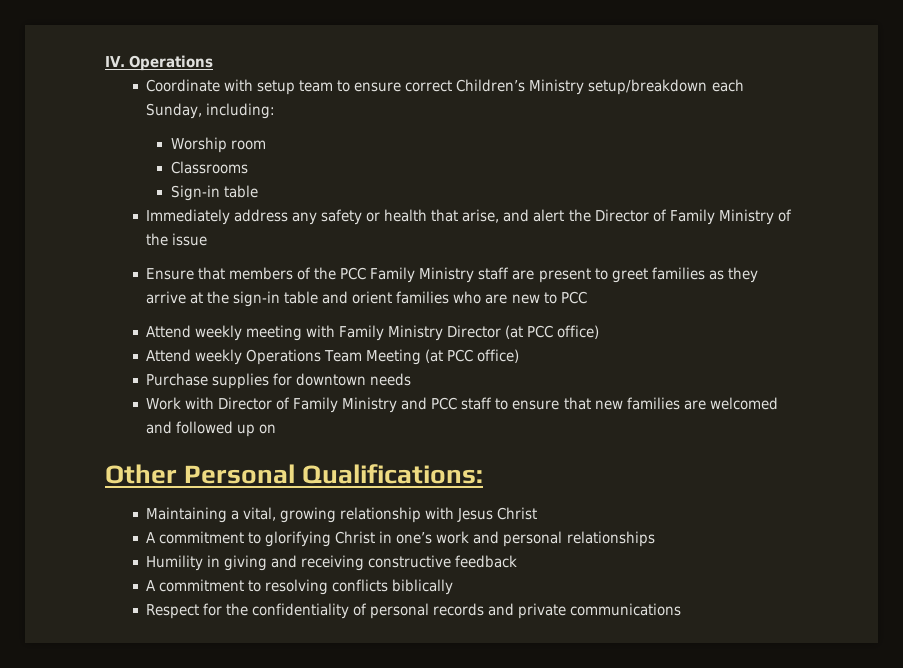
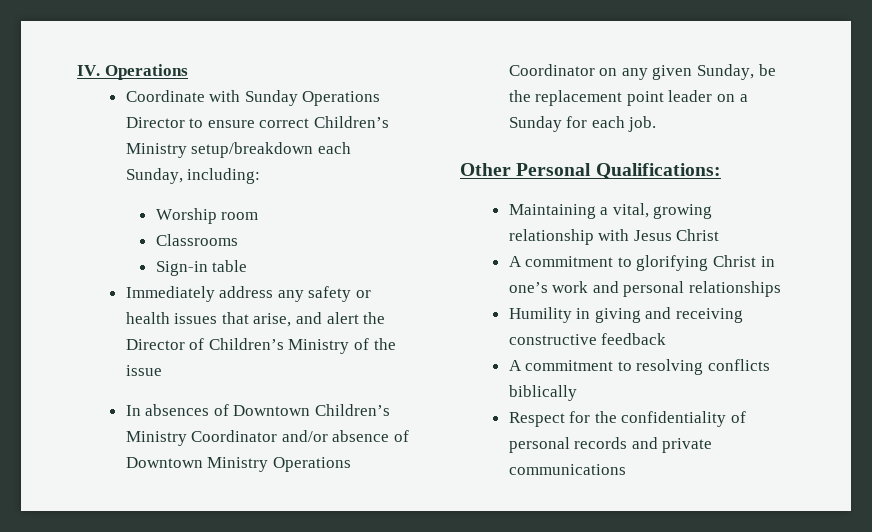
- Coordinate with setup team to ensure correct Children’s Ministry setup/breakdown each Sunday, including:
+ Coordinate with Sunday Operations Director to ensure correct Children’s Ministry setup/breakdown each Sunday, including:
- Immediately address any safety or health that arise, and alert the Director of Family Ministry of the issue
+ Immediately address any safety or health issues that arise, and alert the Director of Children’s Ministry of the issue
- Ensure that members of the PCC Family Ministry staff are present to greet families as they arrive at the sign-in table and orient families who are new to PCC
- Attend weekly meeting with Family Ministry Director (at PCC office)
- Attend weekly Operations Team Meeting (at PCC office)
- Purchase supplies for downtown needs
- Work with Director of Family Ministry and PCC staff to ensure that new families are welcomed and followed up on
+ In absences of Downtown Children’s Ministry Coordinator and/or absence of Downtown Ministry Operations Coordinator on any given Sunday, be the replacement point leader on a Sunday for each job.

